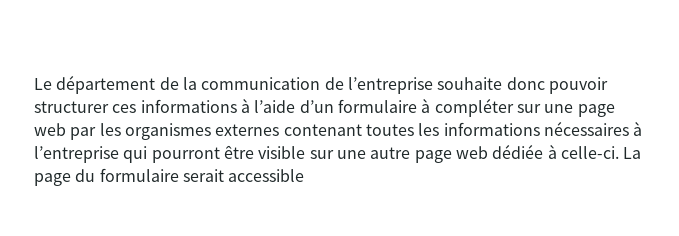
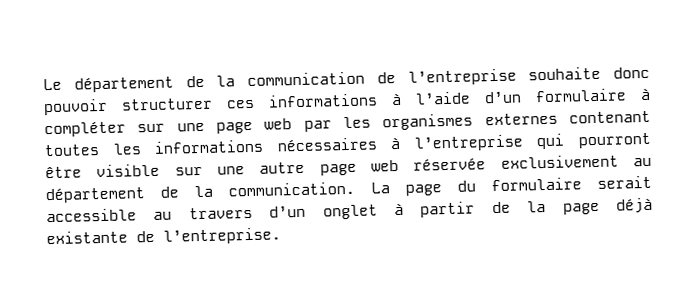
- Le département de la communication de l’entreprise souhaite donc pouvoir structurer ces informations à l’aide d’un formulaire à compléter sur une page web par les organismes externes contenant toutes les informations nécessaires à l’entreprise qui pourront être visible sur une autre page web dédiée à celle-ci.
+ Le département de la communication de l’entreprise souhaite donc pouvoir structurer ces informations à l’aide d’un formulaire à compléter sur une page web par les organismes externes contenant toutes les informations nécessaires à l’entreprise qui pourront être visible sur une autre page web réservée exclusivement au département de la communication.
- La page du formulaire serait accessible
+ La page du formulaire serait accessible au travers d’un onglet à partir de la page déjà existante de l’entreprise.

